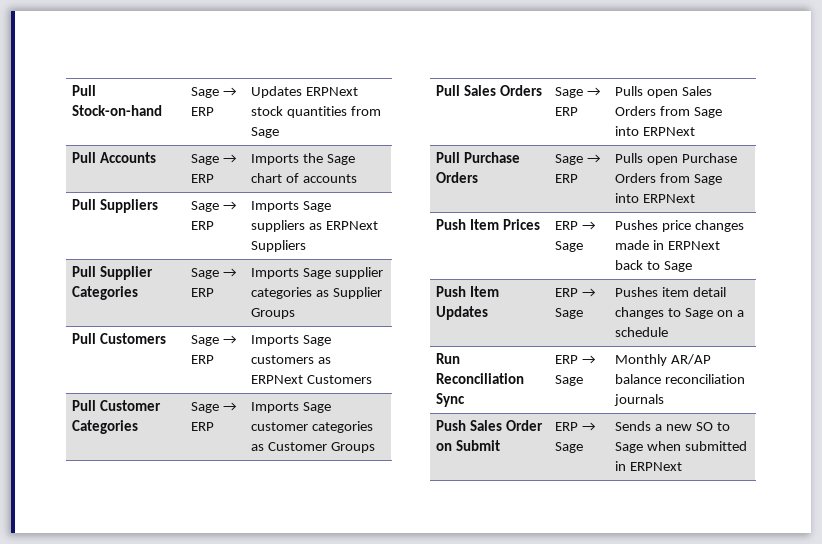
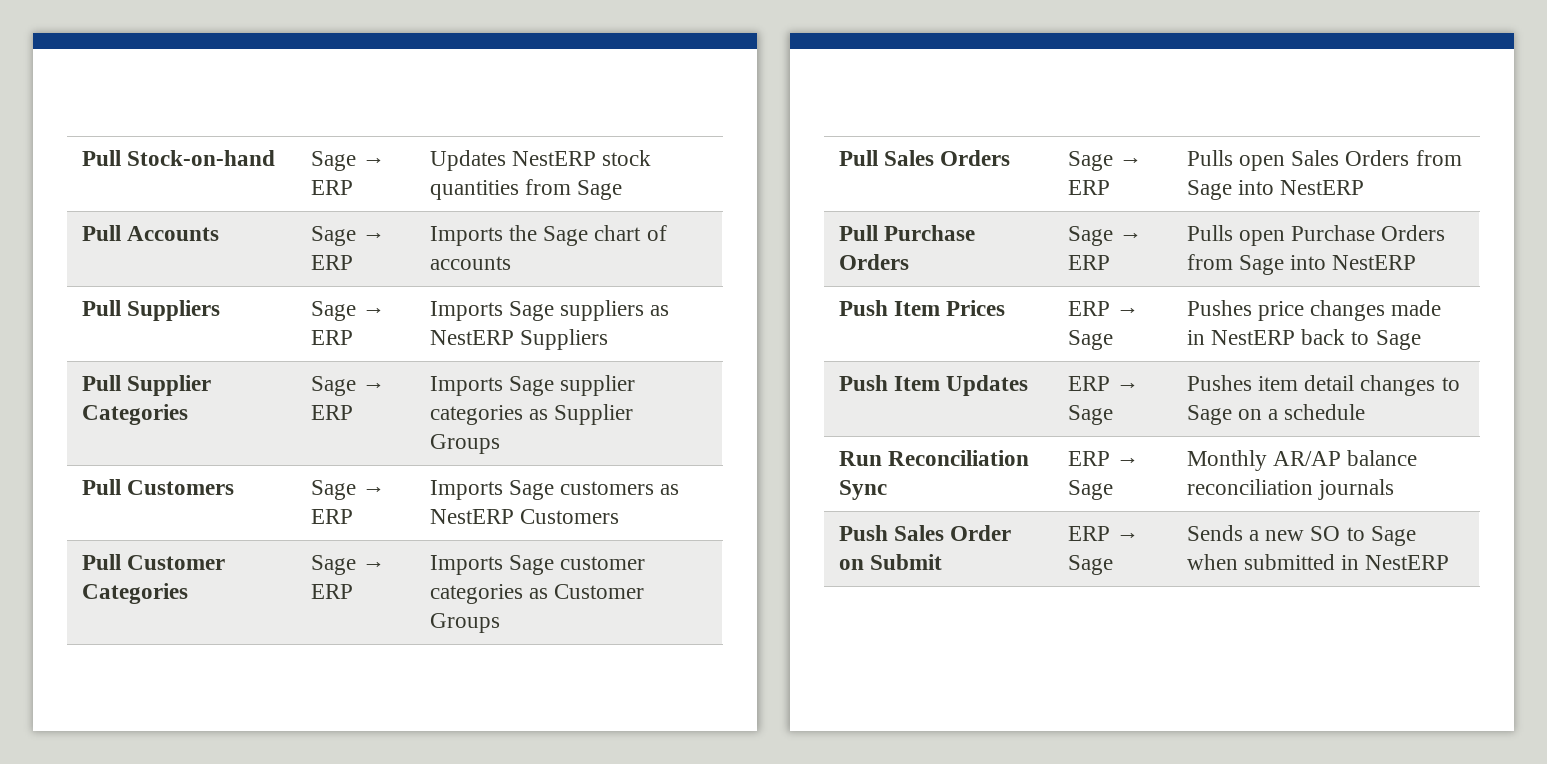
- Pull Stock-on-hand | Sage → ERP | Updates ERPNext stock quantities from Sage
+ Pull Stock-on-hand | Sage → ERP | Updates NestERP stock quantities from Sage
- Pull Suppliers | Sage → ERP | Imports Sage suppliers as ERPNext Suppliers
+ Pull Suppliers | Sage → ERP | Imports Sage suppliers as NestERP Suppliers
- Pull Customers | Sage → ERP | Imports Sage customers as ERPNext Customers
+ Pull Customers | Sage → ERP | Imports Sage customers as NestERP Customers
- Pull Sales Orders | Sage → ERP | Pulls open Sales Orders from Sage into ERPNext
+ Pull Sales Orders | Sage → ERP | Pulls open Sales Orders from Sage into NestERP
- Pull Purchase Orders | Sage → ERP | Pulls open Purchase Orders from Sage into ERPNext
+ Pull Purchase Orders | Sage → ERP | Pulls open Purchase Orders from Sage into NestERP
- Push Item Prices | ERP → Sage | Pushes price changes made in ERPNext back to Sage
+ Push Item Prices | ERP → Sage | Pushes price changes made in NestERP back to Sage
- Push Sales Order on Submit | ERP → Sage | Sends a new SO to Sage when submitted in ERPNext
+ Push Sales Order on Submit | ERP → Sage | Sends a new SO to Sage when submitted in NestERP

